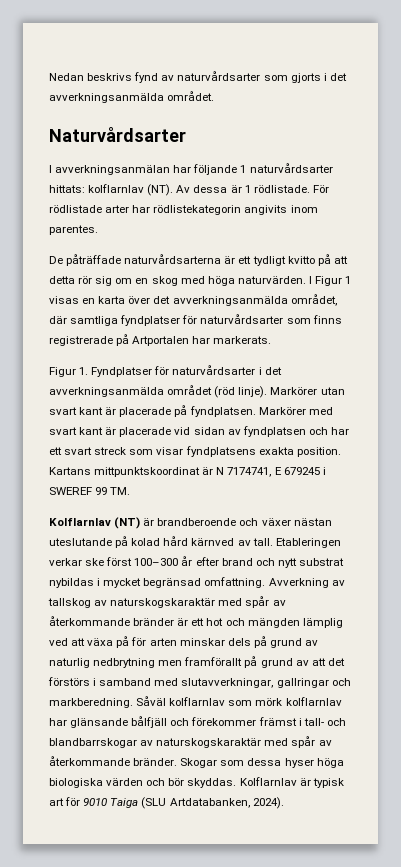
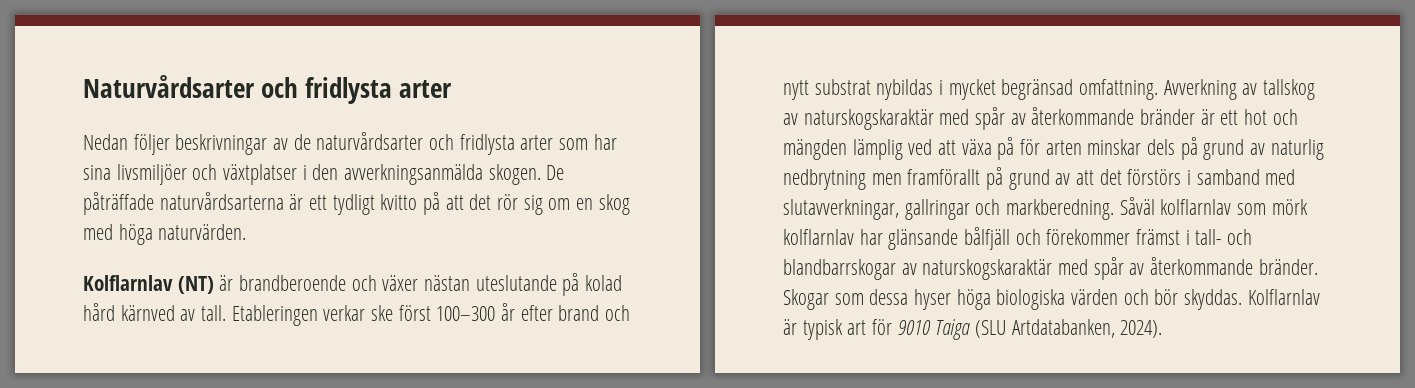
- Nedan beskrivs fynd av naturvårdsarter som gjorts i det avverkningsanmälda området.
- Naturvårdsarter
- I avverkningsanmälan har följande 1 naturvårdsarter hittats: kolflarnlav (NT). Av dessa är 1 rödlistade. För rödlistade arter har rödlistekategorin angivits inom parentes.
- De påträffade naturvårdsarterna är ett tydligt kvitto på att detta rör sig om en skog med höga naturvärden. I Figur 1 visas en karta över det avverkningsanmälda området, där samtliga fyndplatser för naturvårdsarter som finns registrerade på Artportalen har markerats.
- Figur 1. Fyndplatser för naturvårdsarter i det avverkningsanmälda området (röd linje). Markörer utan svart kant är placerade på fyndplatsen. Markörer med svart kant är placerade vid sidan av fyndplatsen och har ett svart streck som visar fyndplatsens exakta position. Kartans mittpunktskoordinat är N 7174741, E 679245 i SWEREF 99 TM.
+ Naturvårdsarter och fridlysta arter
+ Nedan följer beskrivningar av de naturvårdsarter och fridlysta arter som har sina livsmiljöer och växtplatser i den avverkningsanmälda skogen. De påträffade naturvårdsarterna är ett tydligt kvitto på att det rör sig om en skog med höga naturvärden.

